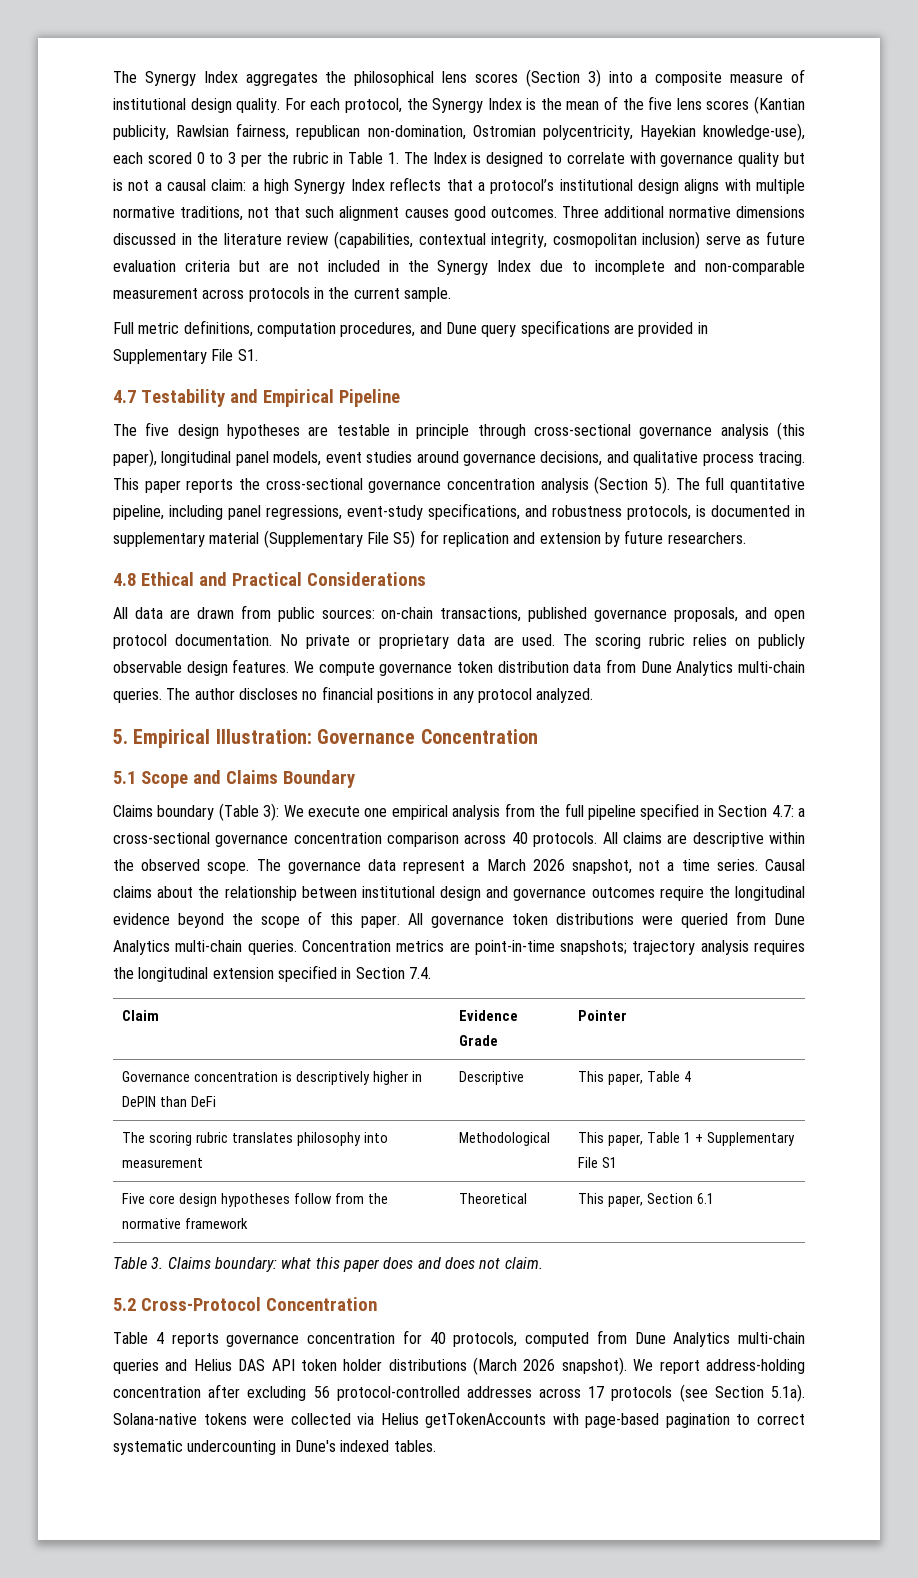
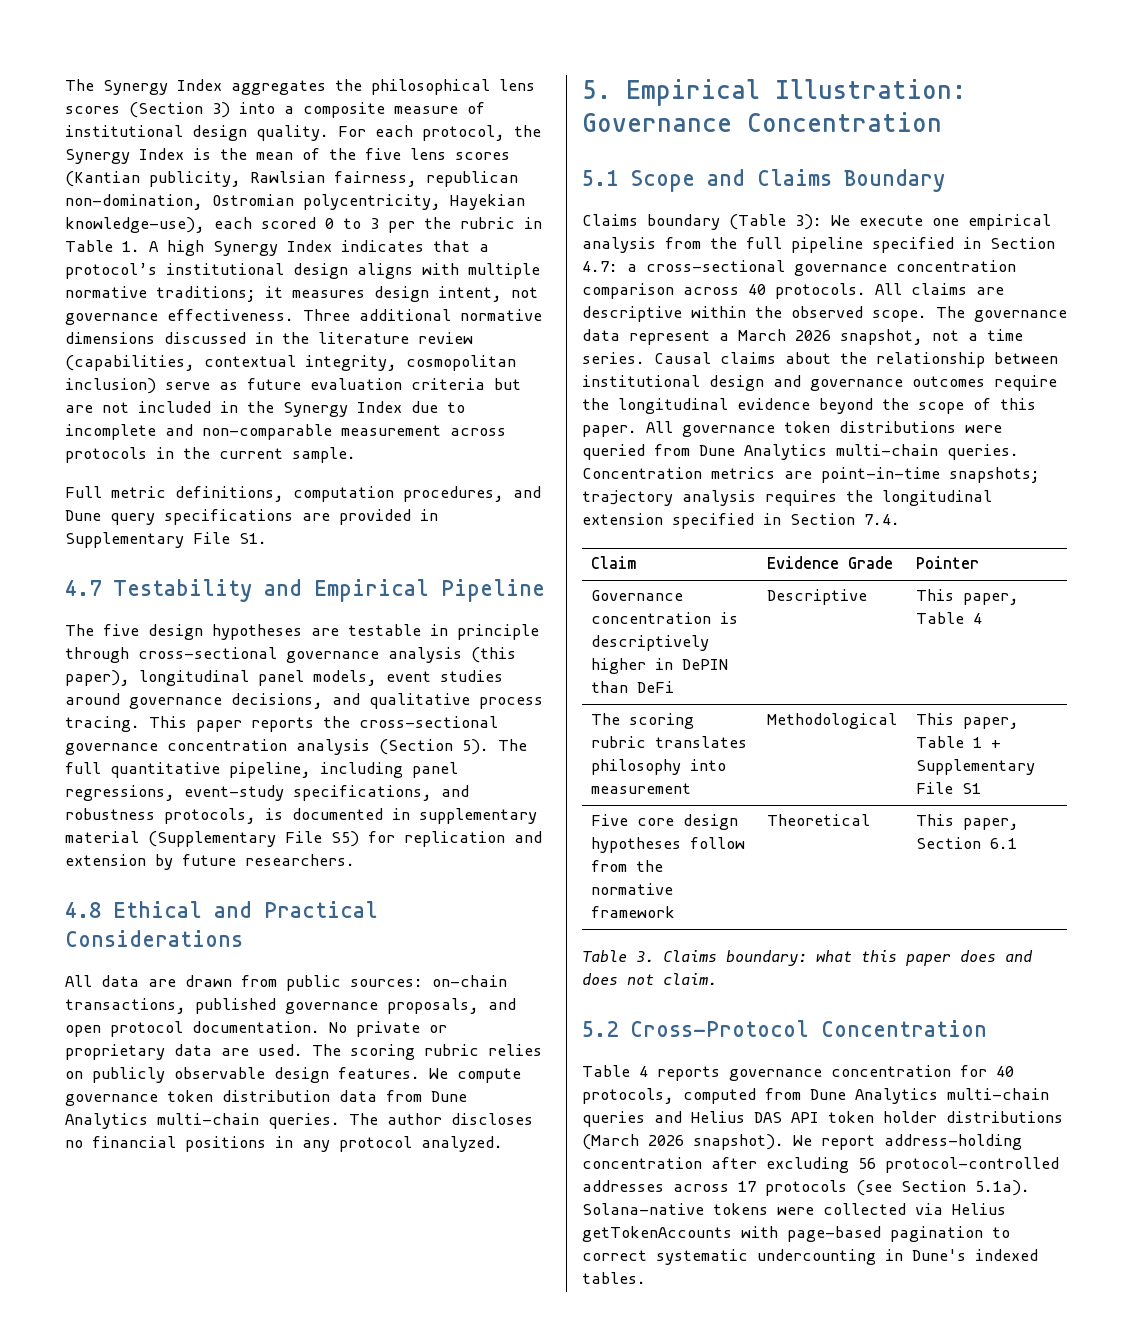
- For each protocol, the Synergy Index is the mean of the five lens scores (Kantian publicity, Rawlsian fairness, republican non-domination, Ostromian polycentricity, Hayekian knowledge-use), each scored 0 to 3 per the rubric in Table 1. The Index is designed to correlate with governance quality but is not a causal claim: a high Synergy Index reflects that a protocol’s institutional design aligns with multiple normative traditions, not that such alignment causes good outcomes.
+ For each protocol, the Synergy Index is the mean of the five lens scores (Kantian publicity, Rawlsian fairness, republican non-domination, Ostromian polycentricity, Hayekian knowledge-use), each scored 0 to 3 per the rubric in Table 1. A high Synergy Index indicates that a protocol’s institutional design aligns with multiple normative traditions; it measures design intent, not governance effectiveness.

